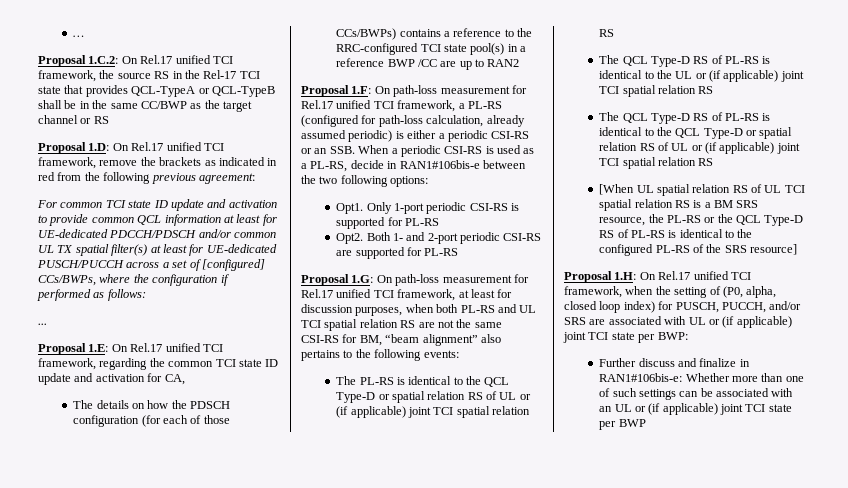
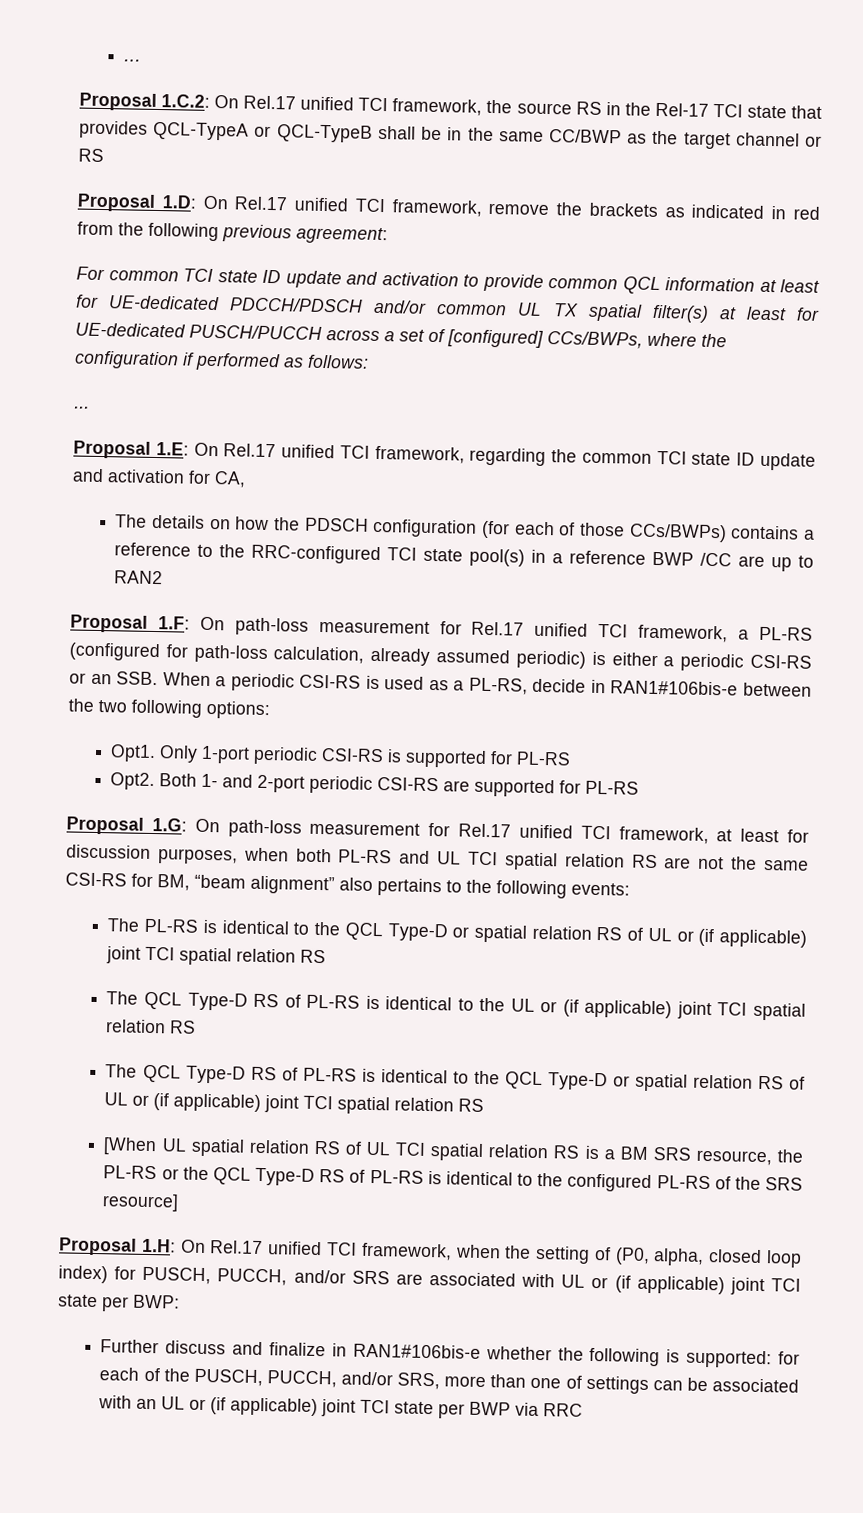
- Further discuss and finalize in RAN1#106bis-e: Whether more than one of such settings can be associated with an UL or (if applicable) joint TCI state per BWP
+ Further discuss and finalize in RAN1#106bis-e whether the following is supported: for each of the PUSCH, PUCCH, and/or SRS, more than one of settings can be associated with an UL or (if applicable) joint TCI state per BWP via RRC

